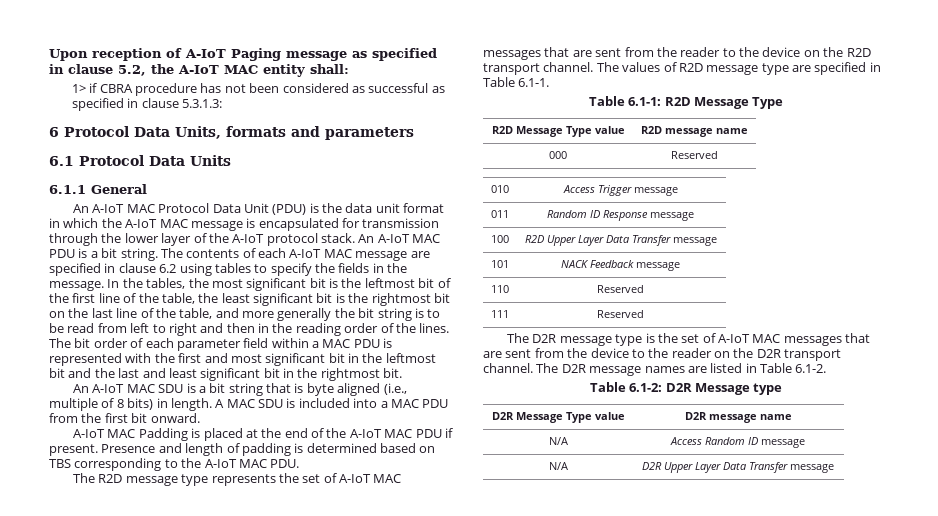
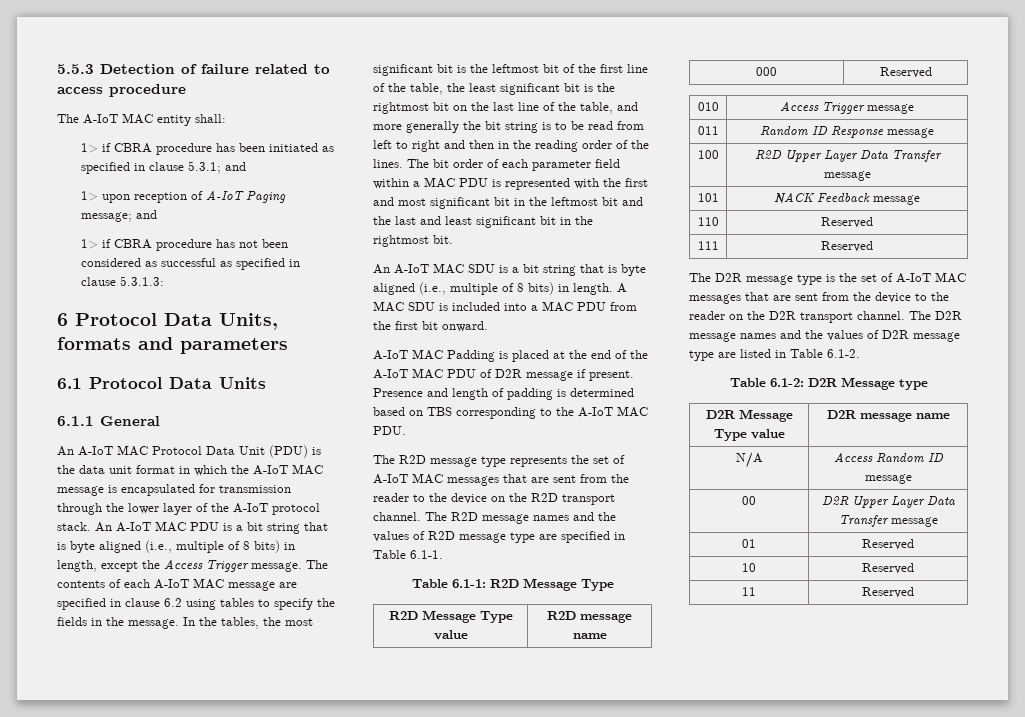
- Upon reception of A-IoT Paging message as specified in clause 5.2, the A-IoT MAC entity shall:
+ 5.5.3 Detection of failure related to access procedure
+ The A-IoT MAC entity shall:
+ 1> if CBRA procedure has been initiated as specified in clause 5.3.1; and
+ 1> upon reception of A-IoT Paging message; and
- An A-IoT MAC PDU is a bit string.
+ An A-IoT MAC PDU is a bit string that is byte aligned (i.e., multiple of 8 bits) in length, except the Access Trigger message.
- A-IoT MAC Padding is placed at the end of the A-IoT MAC PDU if present.
+ A-IoT MAC Padding is placed at the end of the A-IoT MAC PDU of D2R message if present.
- The values of R2D message type are specified in Table 6.1-1.
+ The R2D message names and the values of R2D message type are specified in Table 6.1-1.
- The D2R message names are listed in Table 6.1-2.
+ The D2R message names and the values of D2R message type are listed in Table 6.1-2.
- N/A | D2R Upper Layer Data Transfer message
+ 00 | D2R Upper Layer Data Transfer message
+ 01 | Reserved
+ 10 | Reserved
+ 11 | Reserved

